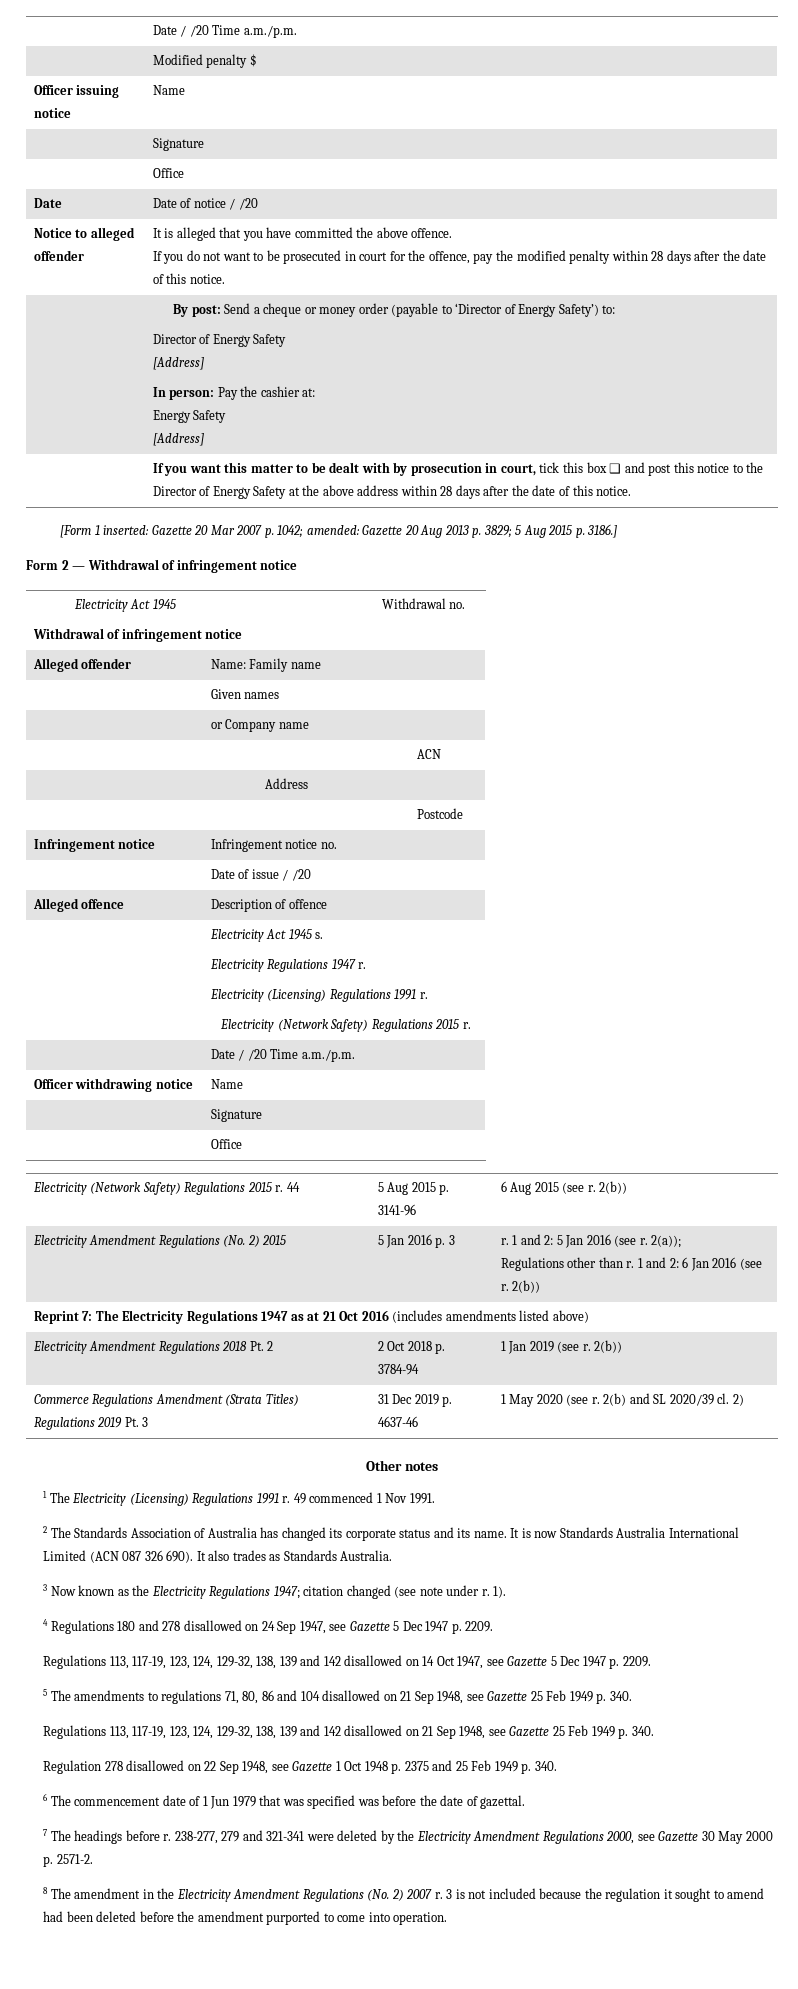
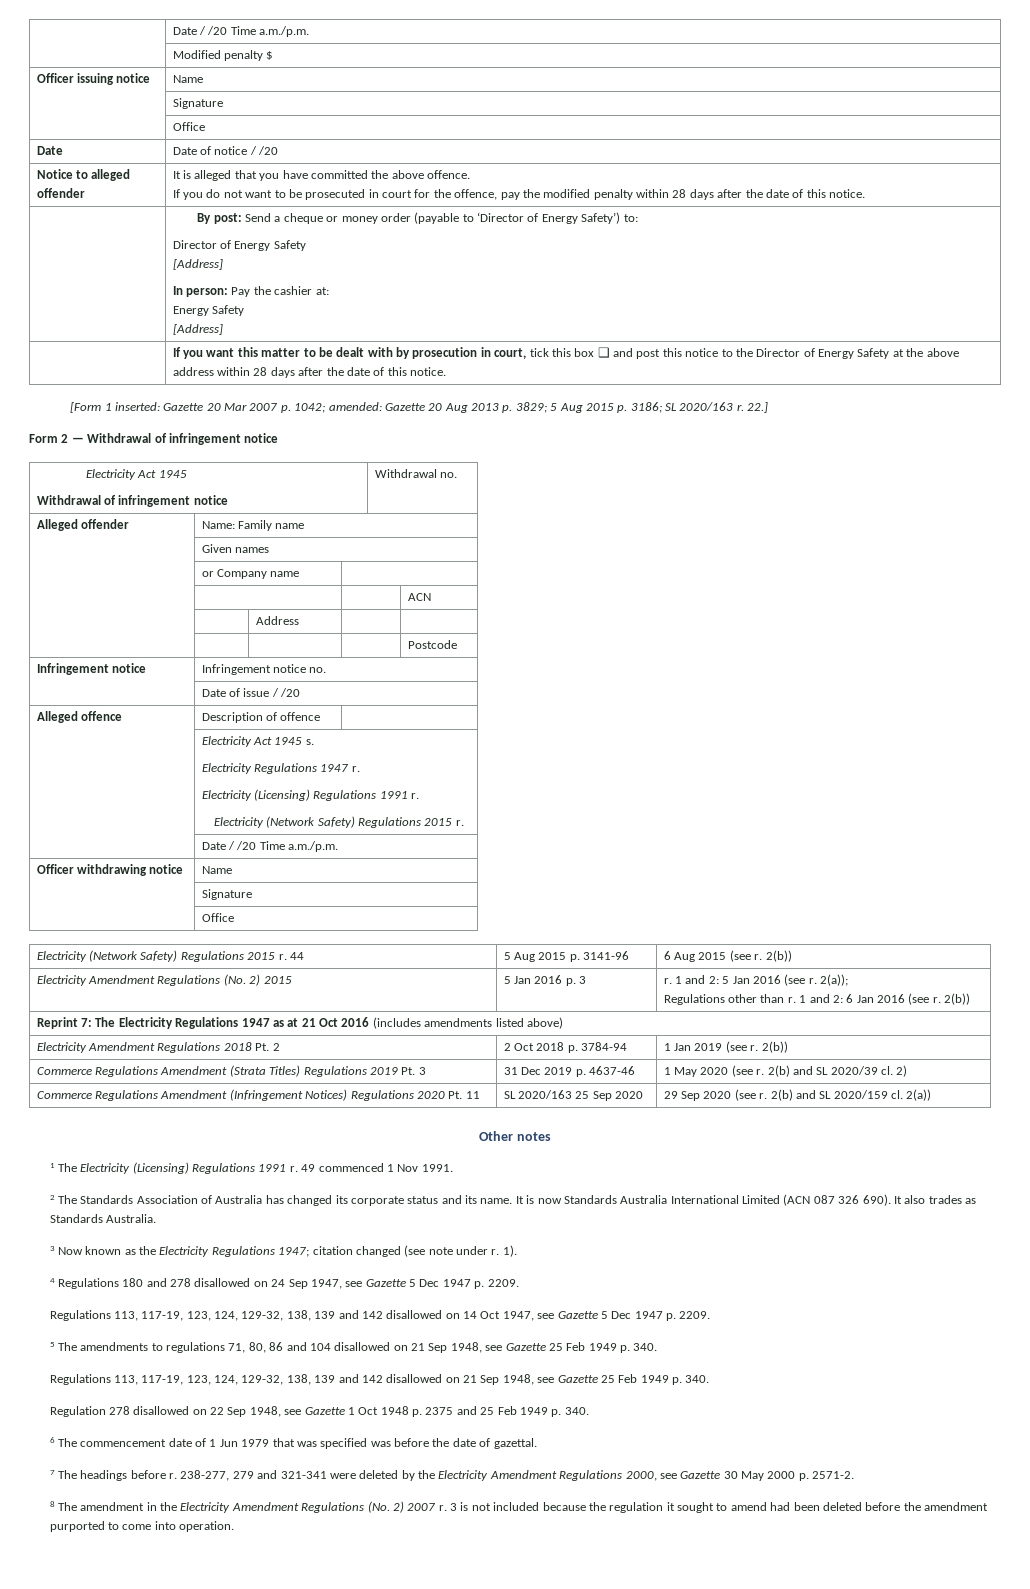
- [Form 1 inserted: Gazette 20 Mar 2007 p. 1042; amended: Gazette 20 Aug 2013 p. 3829; 5 Aug 2015 p. 3186.]
+ [Form 1 inserted: Gazette 20 Mar 2007 p. 1042; amended: Gazette 20 Aug 2013 p. 3829; 5 Aug 2015 p. 3186; SL 2020/163 r. 22.]
+ Commerce Regulations Amendment (Infringement Notices) Regulations 2020 Pt. 11 | SL 2020/163 25 Sep 2020 | 29 Sep 2020 (see r. 2(b) and SL 2020/159 cl. 2(a))

